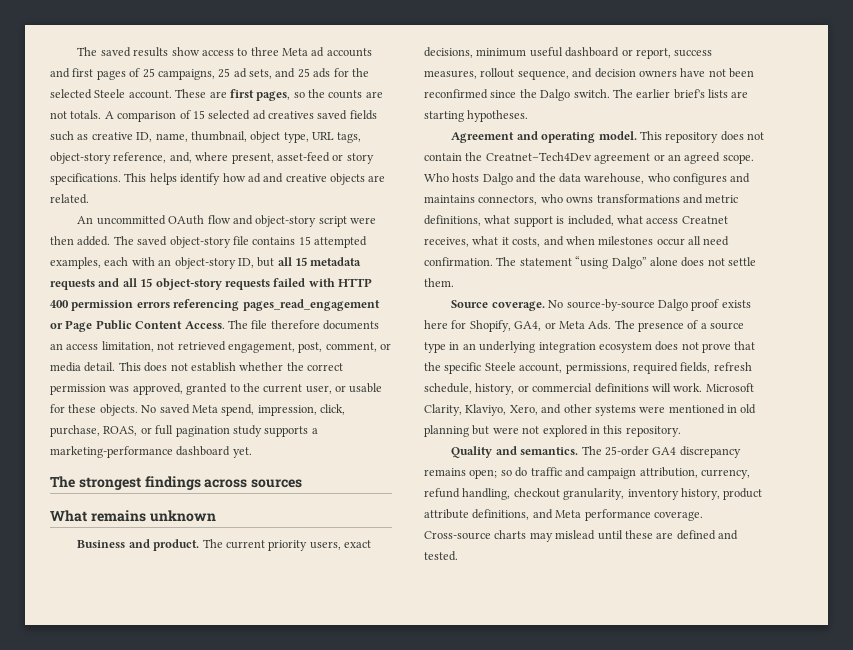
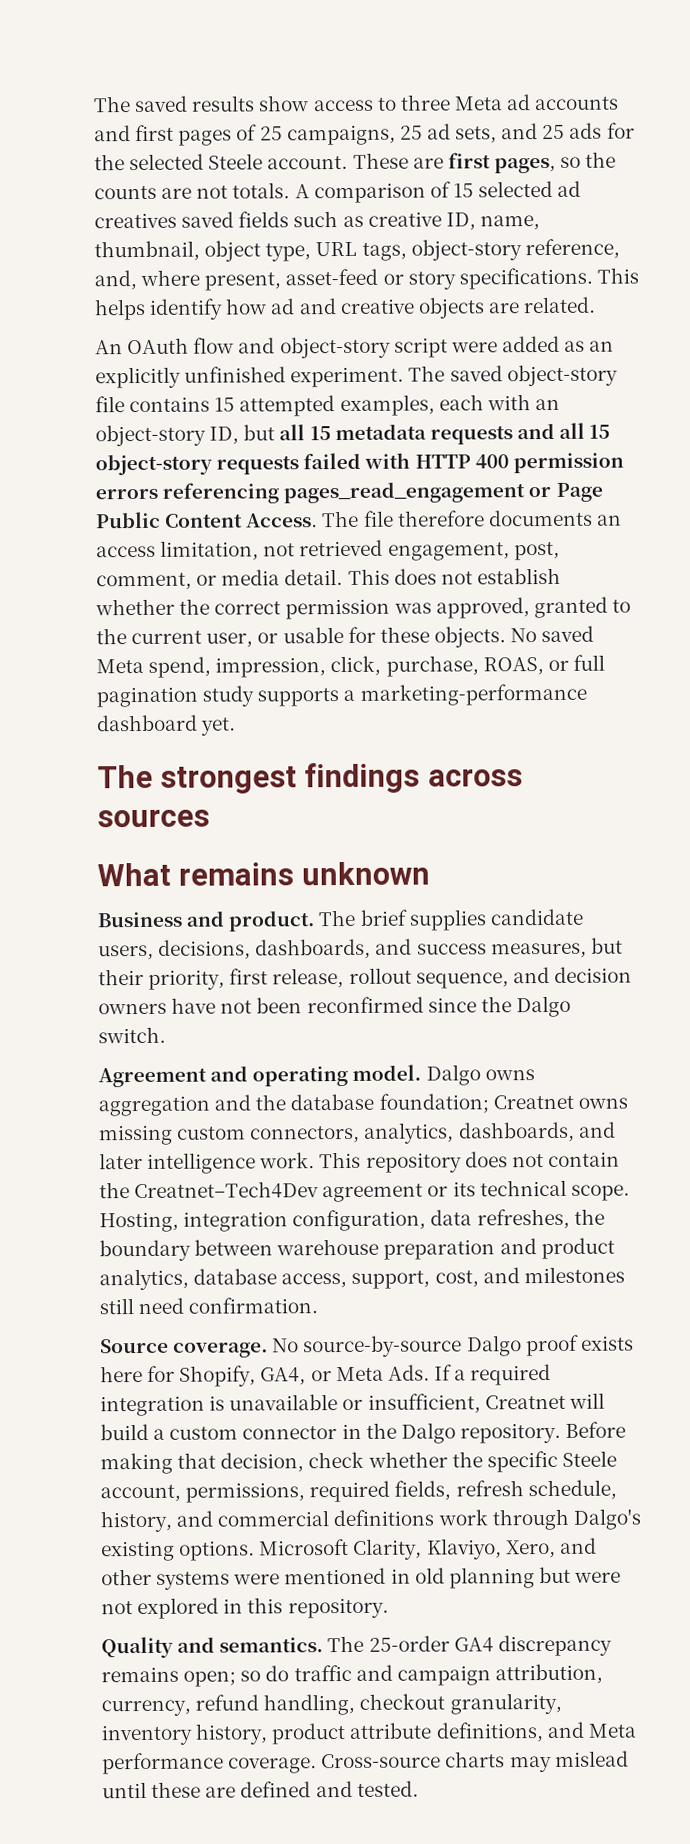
- An uncommitted OAuth flow and object-story script were then added.
+ An OAuth flow and object-story script were added as an explicitly unfinished experiment.
- The current priority users, exact decisions, minimum useful dashboard or report, success measures, rollout sequence, and decision owners have not been reconfirmed since the Dalgo switch. The earlier brief's lists are starting hypotheses.
- Agreement and operating model.
+ The brief supplies candidate users, decisions, dashboards, and success measures, but their priority, first release, rollout sequence, and decision owners have not been reconfirmed since the Dalgo switch.
+ Agreement and operating model. Dalgo owns aggregation and the database foundation; Creatnet owns missing custom connectors, analytics, dashboards, and later intelligence work.
- This repository does not contain the Creatnet–Tech4Dev agreement or an agreed scope. Who hosts Dalgo and the data warehouse, who configures and maintains connectors, who owns transformations and metric definitions, what support is included, what access Creatnet receives, what it costs, and when milestones occur all need confirmation. The statement “using Dalgo” alone does not settle them.
+ This repository does not contain the Creatnet–Tech4Dev agreement or its technical scope. Hosting, integration configuration, data refreshes, the boundary between warehouse preparation and product analytics, database access, support, cost, and milestones still need confirmation.
- No source-by-source Dalgo proof exists here for Shopify, GA4, or Meta Ads. The presence of a source type in an underlying integration ecosystem does not prove that the specific Steele account, permissions, required fields, refresh schedule, history, or commercial definitions will work.
+ No source-by-source Dalgo proof exists here for Shopify, GA4, or Meta Ads. If a required integration is unavailable or insufficient, Creatnet will build a custom connector in the Dalgo repository. Before making that decision, check whether the specific Steele account, permissions, required fields, refresh schedule, history, and commercial definitions work through Dalgo's existing options.

